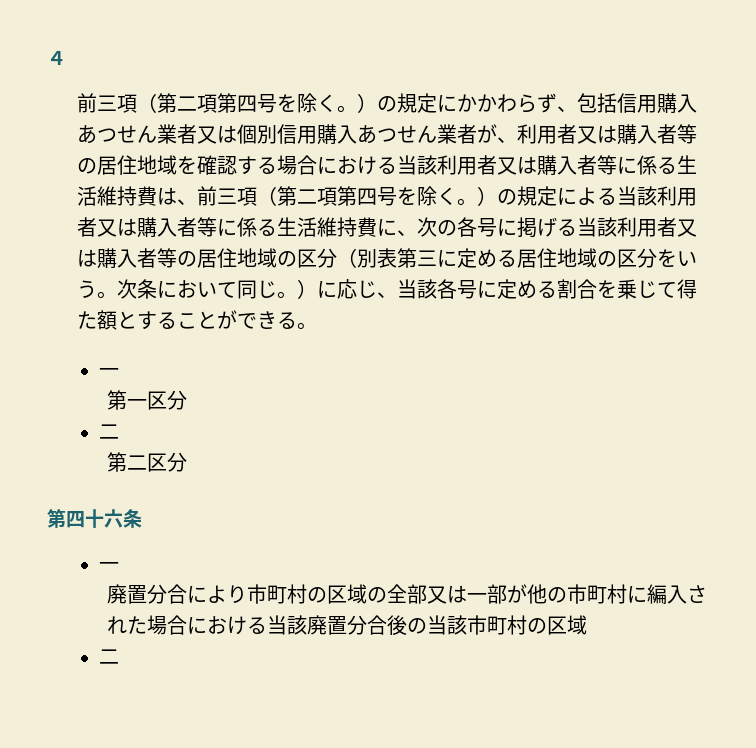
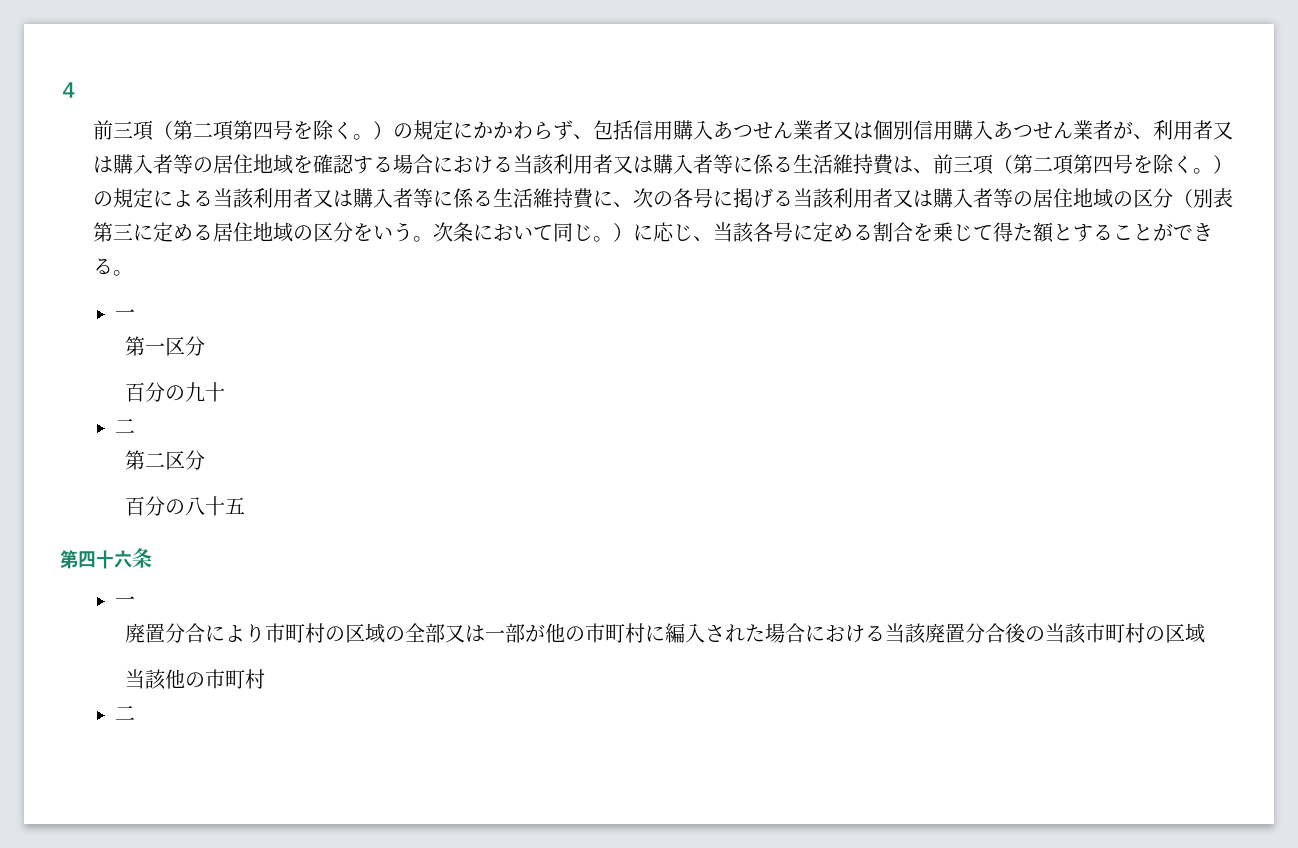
+ 百分の九十
+ 百分の八十五
+ 当該他の市町村

